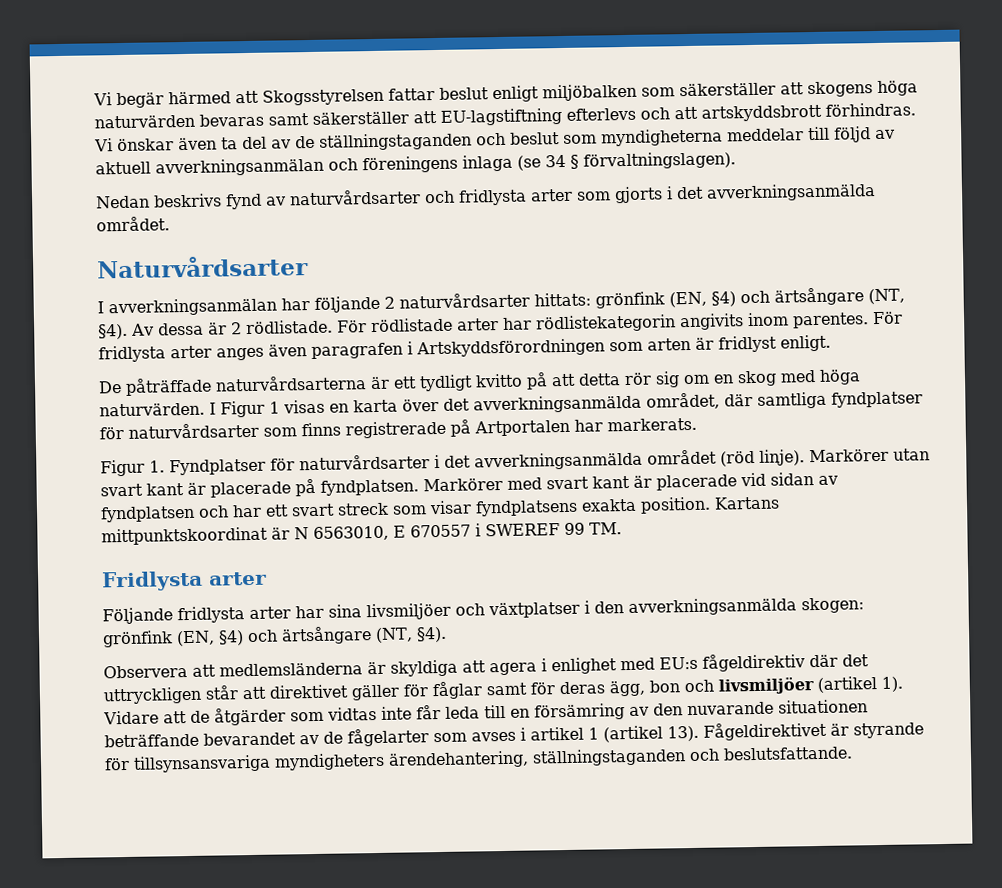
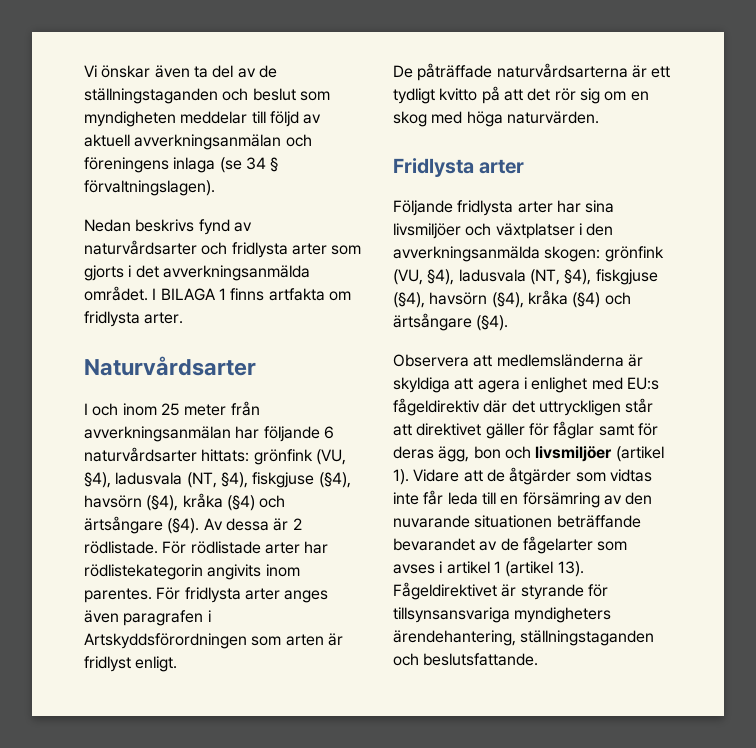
- Vi begär härmed att Skogsstyrelsen fattar beslut enligt miljöbalken som säkerställer att skogens höga naturvärden bevaras samt säkerställer att EU-lagstiftning efterlevs och att artskyddsbrott förhindras. Vi önskar även ta del av de ställningstaganden och beslut som myndigheterna meddelar till följd av aktuell avverkningsanmälan och föreningens inlaga (se 34 § förvaltningslagen).
+ Vi önskar även ta del av de ställningstaganden och beslut som myndigheten meddelar till följd av aktuell avverkningsanmälan och föreningens inlaga (se 34 § förvaltningslagen).
- Nedan beskrivs fynd av naturvårdsarter och fridlysta arter som gjorts i det avverkningsanmälda området.
+ Nedan beskrivs fynd av naturvårdsarter och fridlysta arter som gjorts i det avverkningsanmälda området. I BILAGA 1 finns artfakta om fridlysta arter.
  Naturvårdsarter
- I avverkningsanmälan har följande 2 naturvårdsarter hittats: grönfink (EN, §4) och ärtsångare (NT, §4).
+ I och inom 25 meter från avverkningsanmälan har följande 6 naturvårdsarter hittats: grönfink (VU, §4), ladusvala (NT, §4), fiskgjuse (§4), havsörn (§4), kråka (§4) och ärtsångare (§4).
- De påträffade naturvårdsarterna är ett tydligt kvitto på att detta rör sig om en skog med höga naturvärden. I Figur 1 visas en karta över det avverkningsanmälda området, där samtliga fyndplatser för naturvårdsarter som finns registrerade på Artportalen har markerats.
- Figur 1. Fyndplatser för naturvårdsarter i det avverkningsanmälda området (röd linje). Markörer utan svart kant är placerade på fyndplatsen. Markörer med svart kant är placerade vid sidan av fyndplatsen och har ett svart streck som visar fyndplatsens exakta position. Kartans mittpunktskoordinat är N 6563010, E 670557 i SWEREF 99 TM.
+ De påträffade naturvårdsarterna är ett tydligt kvitto på att det rör sig om en skog med höga naturvärden.
- Följande fridlysta arter har sina livsmiljöer och växtplatser i den avverkningsanmälda skogen: grönfink (EN, §4) och ärtsångare (NT, §4).
+ Följande fridlysta arter har sina livsmiljöer och växtplatser i den avverkningsanmälda skogen: grönfink (VU, §4), ladusvala (NT, §4), fiskgjuse (§4), havsörn (§4), kråka (§4) och ärtsångare (§4).

